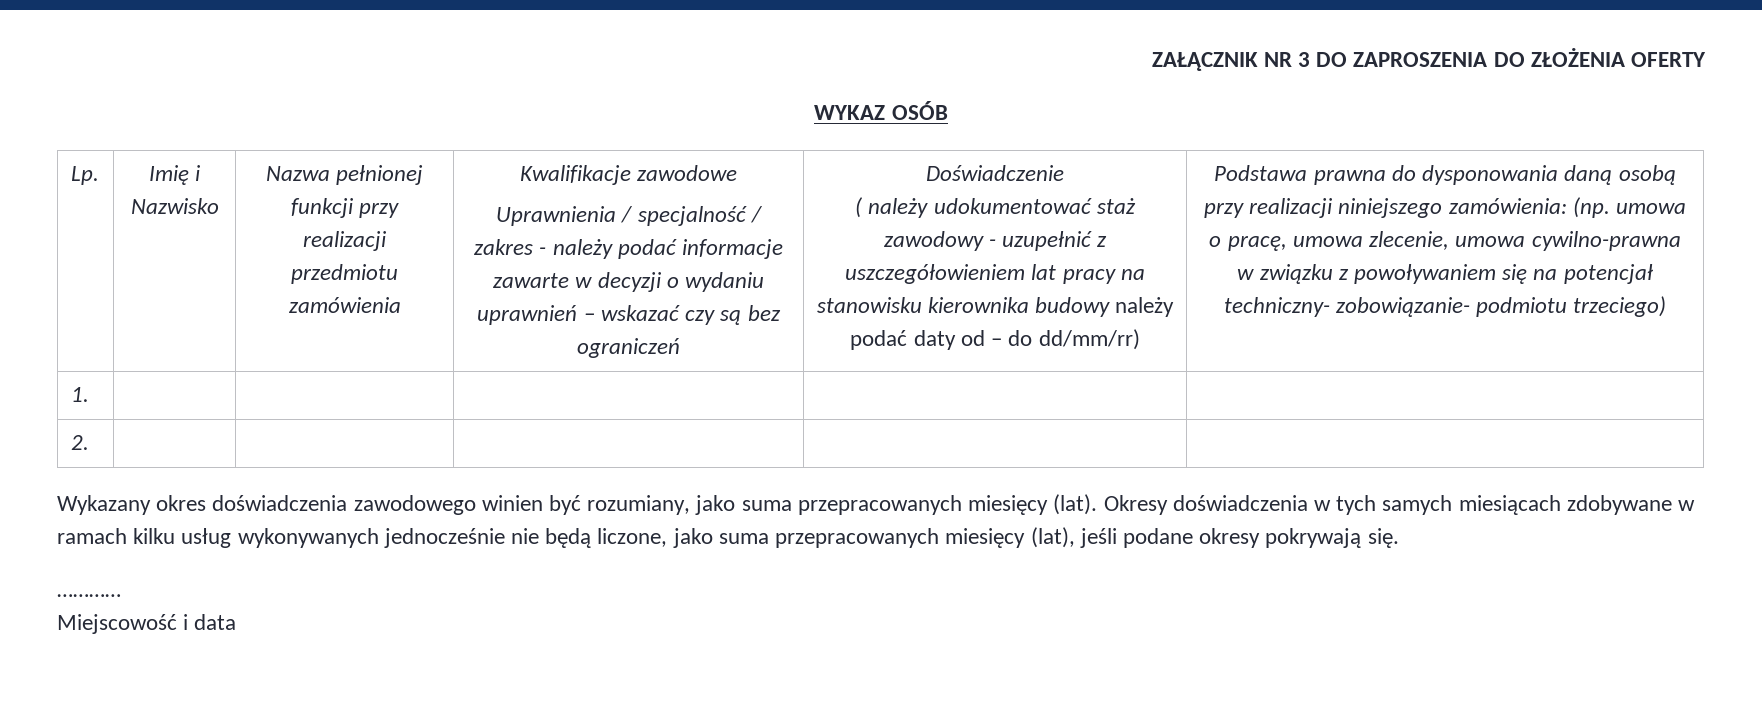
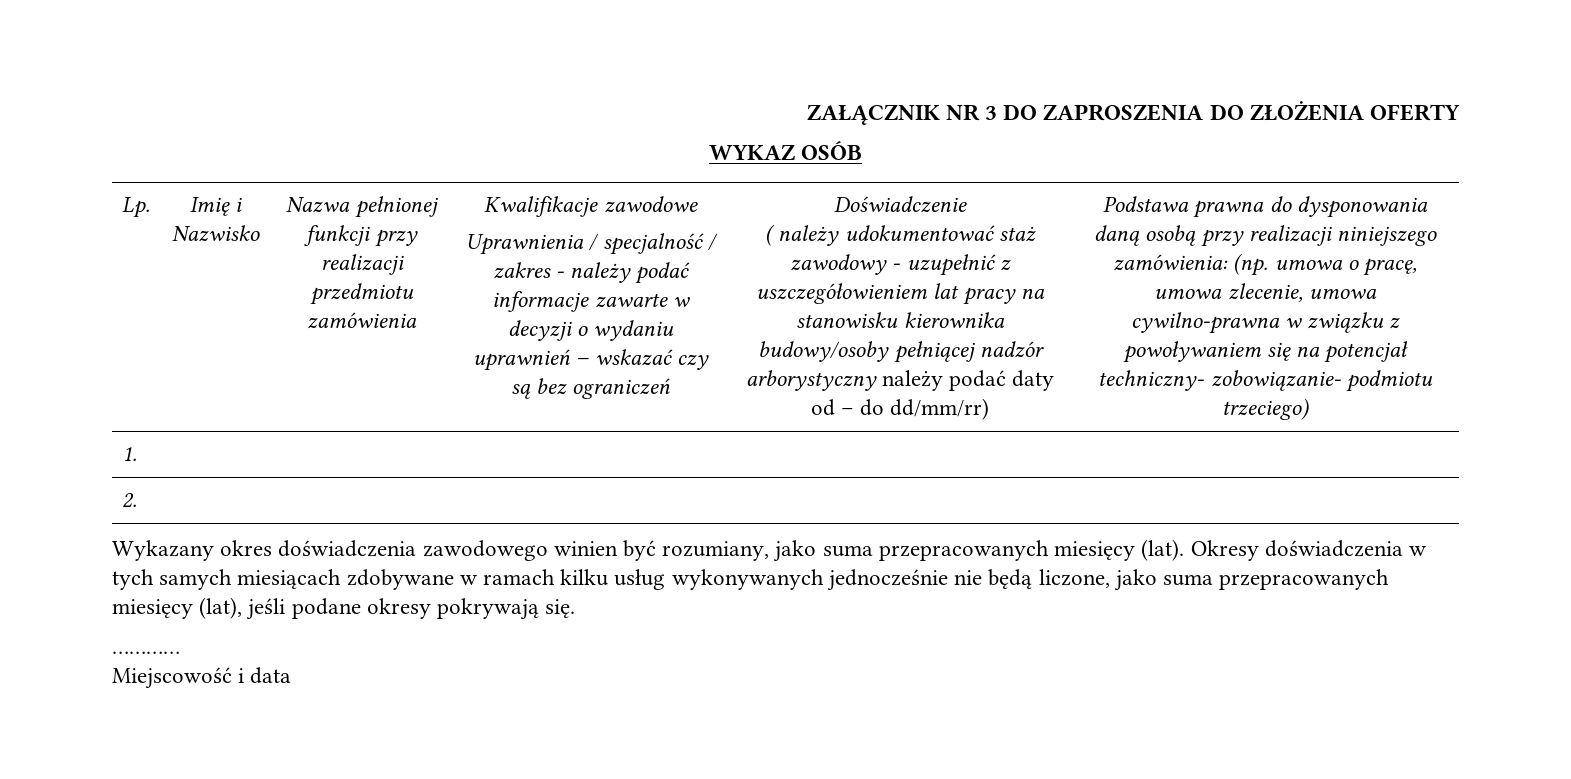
- ( należy udokumentować staż zawodowy - uzupełnić z uszczegółowieniem lat pracy na stanowisku kierownika budowy należy podać daty od – do dd/mm/rr)
+ ( należy udokumentować staż zawodowy - uzupełnić z uszczegółowieniem lat pracy na stanowisku kierownika budowy/osoby pełniącej nadzór arborystyczny należy podać daty od – do dd/mm/rr)

